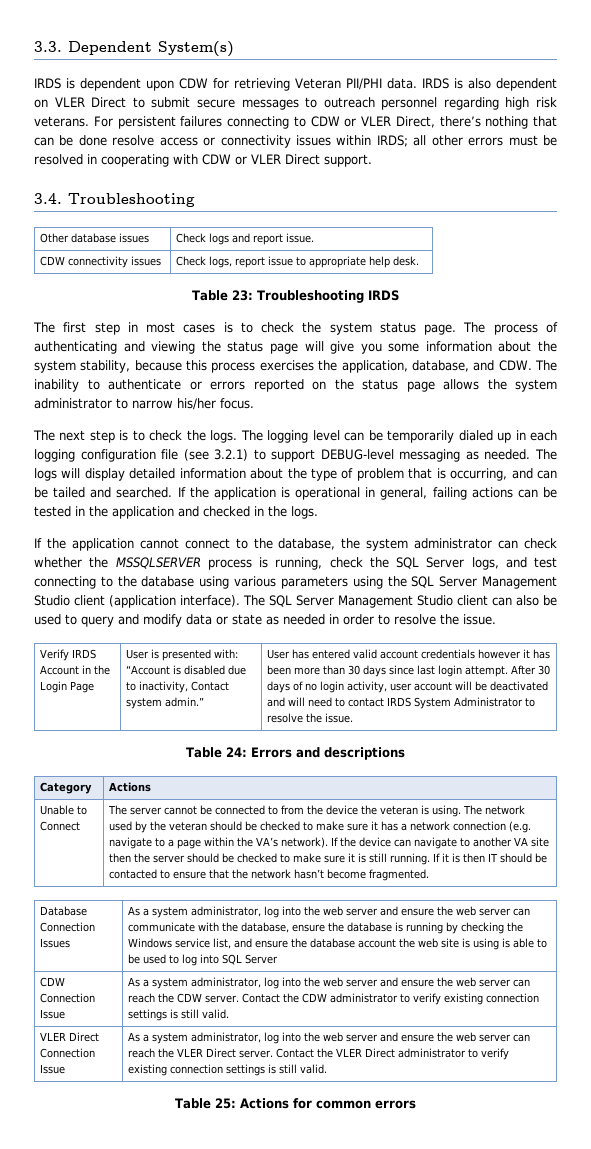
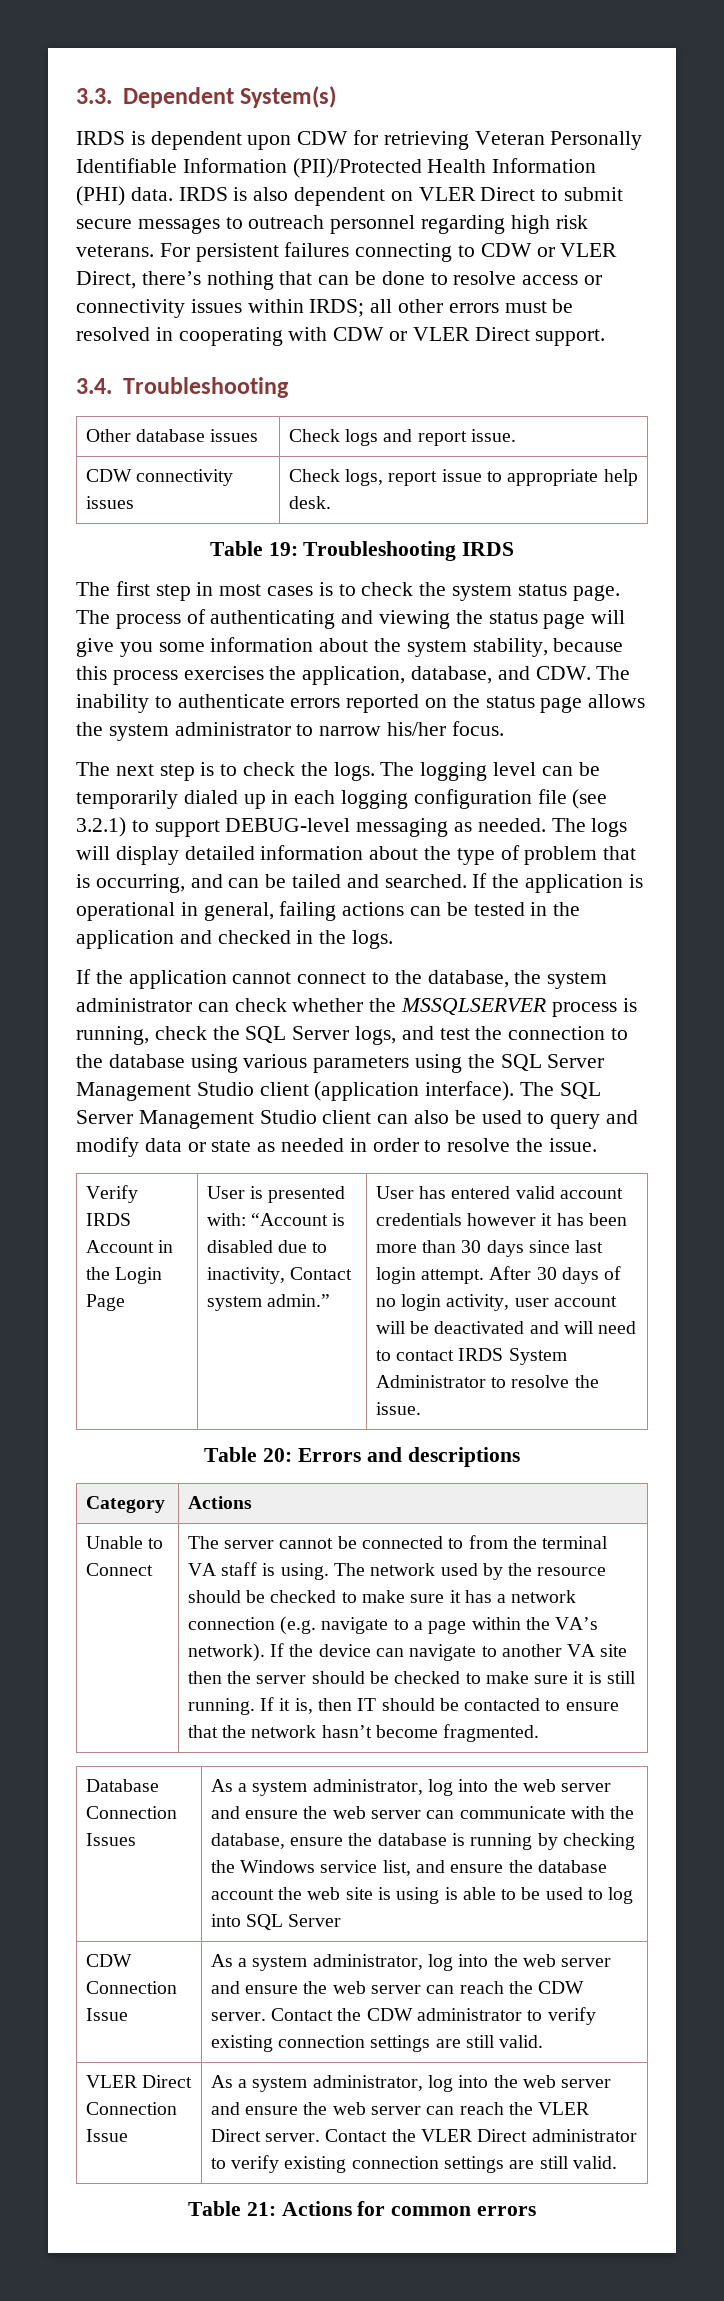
- IRDS is dependent upon CDW for retrieving Veteran PII/PHI data.
+ IRDS is dependent upon CDW for retrieving Veteran Personally Identifiable Information (PII)/Protected Health Information (PHI) data.
- For persistent failures connecting to CDW or VLER Direct, there’s nothing that can be done resolve access or connectivity issues within IRDS; all other errors must be resolved in cooperating with CDW or VLER Direct support.
+ For persistent failures connecting to CDW or VLER Direct, there’s nothing that can be done to resolve access or connectivity issues within IRDS; all other errors must be resolved in cooperating with CDW or VLER Direct support.
- Table 23: Troubleshooting IRDS
+ Table 19: Troubleshooting IRDS
- The process of authenticating and viewing the status page will give you some information about the system stability, because this process exercises the application, database, and CDW. The inability to authenticate or errors reported on the status page allows the system administrator to narrow his/her focus.
+ The process of authenticating and viewing the status page will give you some information about the system stability, because this process exercises the application, database, and CDW. The inability to authenticate errors reported on the status page allows the system administrator to narrow his/her focus.
- If the application cannot connect to the database, the system administrator can check whether the MSSQLSERVER process is running, check the SQL Server logs, and test connecting to the database using various parameters using the SQL Server Management Studio client (application interface).
+ If the application cannot connect to the database, the system administrator can check whether the MSSQLSERVER process is running, check the SQL Server logs, and test the connection to the database using various parameters using the SQL Server Management Studio client (application interface).
- Table 24: Errors and descriptions
+ Table 20: Errors and descriptions
- The server cannot be connected to from the device the veteran is using.
+ The server cannot be connected to from the terminal VA staff is using.
- The network used by the veteran should be checked to make sure it has a network connection (e.g. navigate to a page within the VA’s network).
+ The network used by the resource should be checked to make sure it has a network connection (e.g. navigate to a page within the VA’s network).
- If it is then IT should be contacted to ensure that the network hasn’t become fragmented.
+ If it is, then IT should be contacted to ensure that the network hasn’t become fragmented.
- CDW Connection Issue | As a system administrator, log into the web server and ensure the web server can reach the CDW server. Contact the CDW administrator to verify existing connection settings is still valid.
+ CDW Connection Issue | As a system administrator, log into the web server and ensure the web server can reach the CDW server. Contact the CDW administrator to verify existing connection settings are still valid.
- VLER Direct Connection Issue | As a system administrator, log into the web server and ensure the web server can reach the VLER Direct server. Contact the VLER Direct administrator to verify existing connection settings is still valid.
+ VLER Direct Connection Issue | As a system administrator, log into the web server and ensure the web server can reach the VLER Direct server. Contact the VLER Direct administrator to verify existing connection settings are still valid.
- Table 25: Actions for common errors
+ Table 21: Actions for common errors

